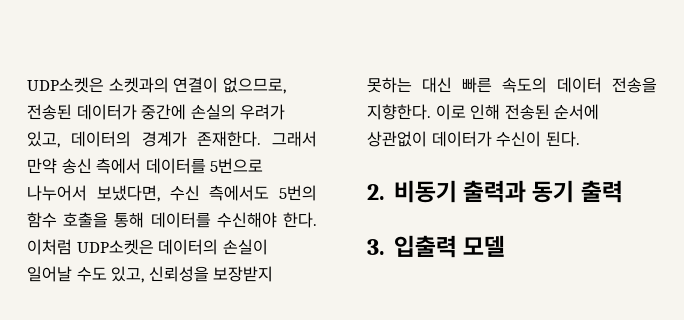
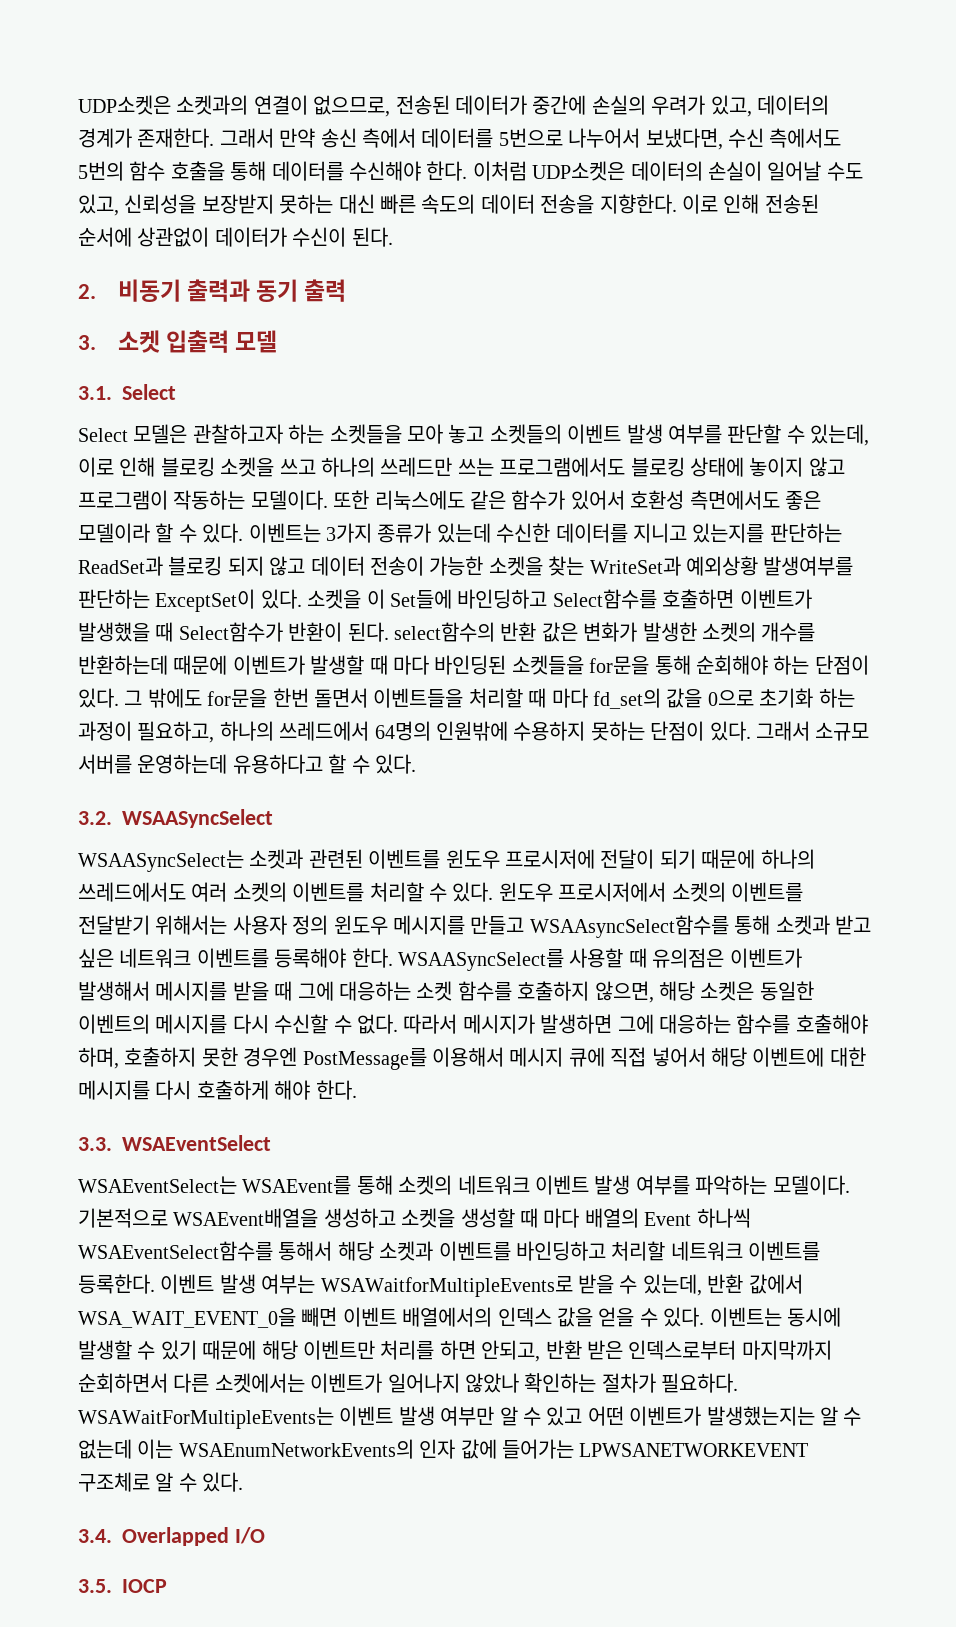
- 3. 입출력 모델
+ 3. 소켓 입출력 모델
+ 3.1. Select
+ Select 모델은 관찰하고자 하는 소켓들을 모아 놓고 소켓들의 이벤트 발생 여부를 판단할 수 있는데, 이로 인해 블로킹 소켓을 쓰고 하나의 쓰레드만 쓰는 프로그램에서도 블로킹 상태에 놓이지 않고 프로그램이 작동하는 모델이다. 또한 리눅스에도 같은 함수가 있어서 호환성 측면에서도 좋은 모델이라 할 수 있다. 이벤트는 3가지 종류가 있는데 수신한 데이터를 지니고 있는지를 판단하는 ReadSet과 블로킹 되지 않고 데이터 전송이 가능한 소켓을 찾는 WriteSet과 예외상황 발생여부를 판단하는 ExceptSet이 있다. 소켓을 이 Set들에 바인딩하고 Select함수를 호출하면 이벤트가 발생했을 때 Select함수가 반환이 된다. select함수의 반환 값은 변화가 발생한 소켓의 개수를 반환하는데 때문에 이벤트가 발생할 때 마다 바인딩된 소켓들을 for문을 통해 순회해야 하는 단점이 있다. 그 밖에도 for문을 한번 돌면서 이벤트들을 처리할 때 마다 fd_set의 값을 0으로 초기화 하는 과정이 필요하고, 하나의 쓰레드에서 64명의 인원밖에 수용하지 못하는 단점이 있다. 그래서 소규모 서버를 운영하는데 유용하다고 할 수 있다.
+ 3.2. WSAASyncSelect
+ WSAASyncSelect는 소켓과 관련된 이벤트를 윈도우 프로시저에 전달이 되기 때문에 하나의 쓰레드에서도 여러 소켓의 이벤트를 처리할 수 있다. 윈도우 프로시저에서 소켓의 이벤트를 전달받기 위해서는 사용자 정의 윈도우 메시지를 만들고 WSAAsyncSelect함수를 통해 소켓과 받고 싶은 네트워크 이벤트를 등록해야 한다. WSAASyncSelect를 사용할 때 유의점은 이벤트가 발생해서 메시지를 받을 때 그에 대응하는 소켓 함수를 호출하지 않으면, 해당 소켓은 동일한 이벤트의 메시지를 다시 수신할 수 없다. 따라서 메시지가 발생하면 그에 대응하는 함수를 호출해야 하며, 호출하지 못한 경우엔 PostMessage를 이용해서 메시지 큐에 직접 넣어서 해당 이벤트에 대한 메시지를 다시 호출하게 해야 한다.
+ 3.3. WSAEventSelect
+ WSAEventSelect는 WSAEvent를 통해 소켓의 네트워크 이벤트 발생 여부를 파악하는 모델이다. 기본적으로 WSAEvent배열을 생성하고 소켓을 생성할 때 마다 배열의 Event 하나씩 WSAEventSelect함수를 통해서 해당 소켓과 이벤트를 바인딩하고 처리할 네트워크 이벤트를 등록한다. 이벤트 발생 여부는 WSAWaitforMultipleEvents로 받을 수 있는데, 반환 값에서 WSA_WAIT_EVENT_0을 빼면 이벤트 배열에서의 인덱스 값을 얻을 수 있다. 이벤트는 동시에 발생할 수 있기 때문에 해당 이벤트만 처리를 하면 안되고, 반환 받은 인덱스로부터 마지막까지 순회하면서 다른 소켓에서는 이벤트가 일어나지 않았나 확인하는 절차가 필요하다. WSAWaitForMultipleEvents는 이벤트 발생 여부만 알 수 있고 어떤 이벤트가 발생했는지는 알 수 없는데 이는 WSAEnumNetworkEvents의 인자 값에 들어가는 LPWSANETWORKEVENT 구조체로 알 수 있다.
+ 3.4. Overlapped I/O
+ 3.5. IOCP

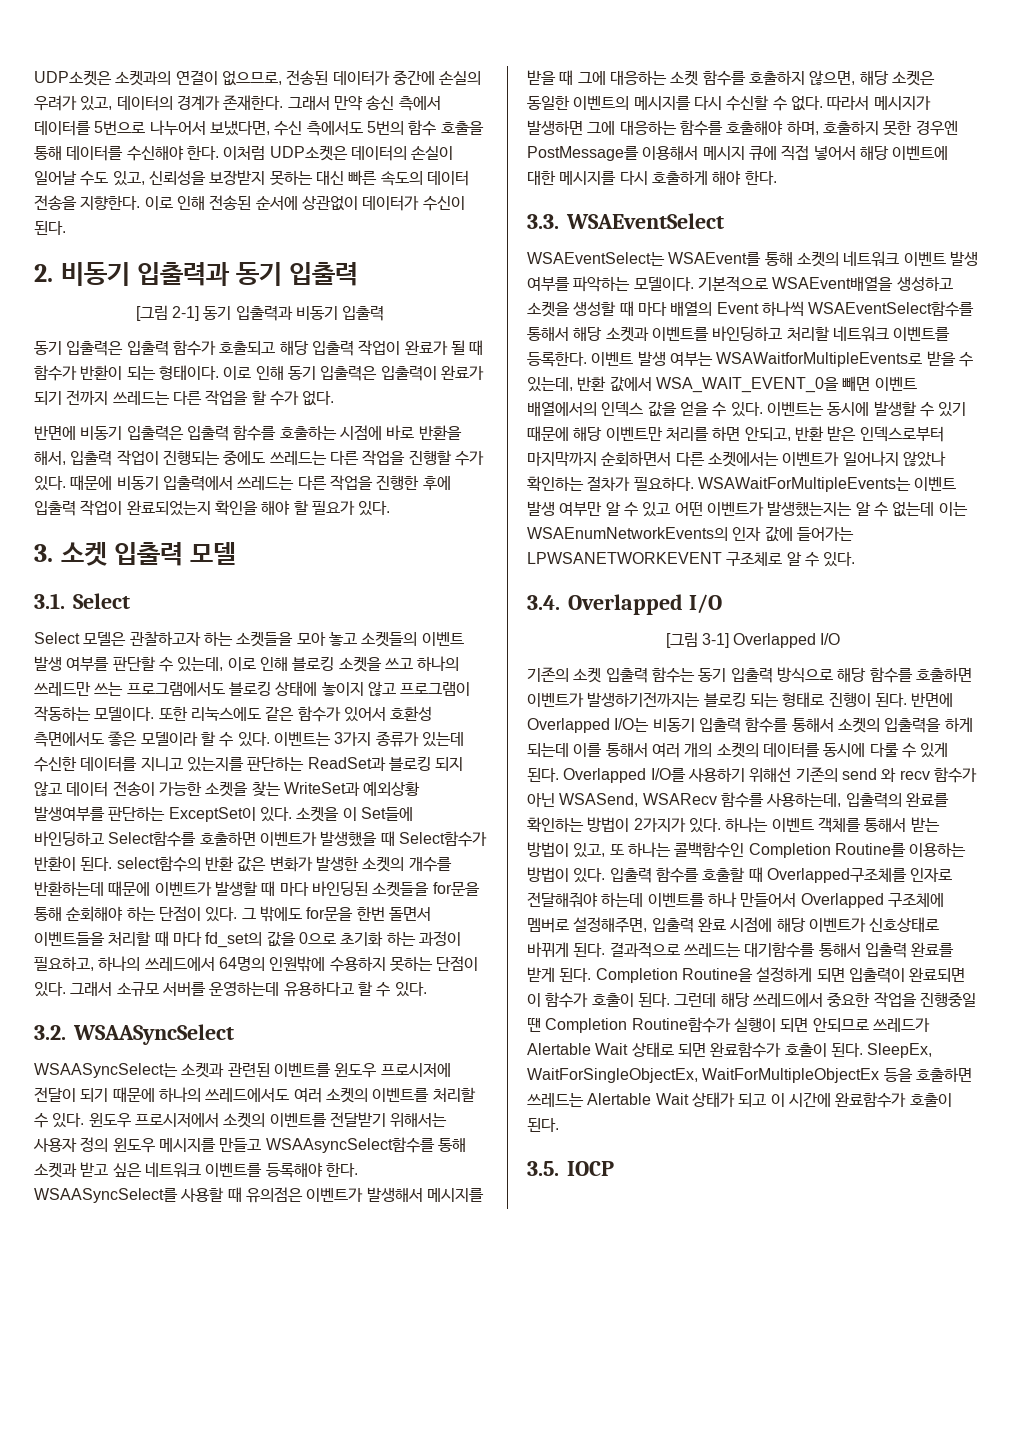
- 2. 비동기 출력과 동기 출력
+ 2. 비동기 입출력과 동기 입출력
+ [그림 2-1] 동기 입출력과 비동기 입출력
+ 동기 입출력은 입출력 함수가 호출되고 해당 입출력 작업이 완료가 될 때 함수가 반환이 되는 형태이다. 이로 인해 동기 입출력은 입출력이 완료가 되기 전까지 쓰레드는 다른 작업을 할 수가 없다.
+ 반면에 비동기 입출력은 입출력 함수를 호출하는 시점에 바로 반환을 해서, 입출력 작업이 진행되는 중에도 쓰레드는 다른 작업을 진행할 수가 있다. 때문에 비동기 입출력에서 쓰레드는 다른 작업을 진행한 후에 입출력 작업이 완료되었는지 확인을 해야 할 필요가 있다.
+ [그림 3-1] Overlapped I/O
+ 기존의 소켓 입출력 함수는 동기 입출력 방식으로 해당 함수를 호출하면 이벤트가 발생하기전까지는 블로킹 되는 형태로 진행이 된다. 반면에 Overlapped I/O는 비동기 입출력 함수를 통해서 소켓의 입출력을 하게 되는데 이를 통해서 여러 개의 소켓의 데이터를 동시에 다룰 수 있게 된다. Overlapped I/O를 사용하기 위해선 기존의 send 와 recv 함수가 아닌 WSASend, WSARecv 함수를 사용하는데, 입출력의 완료를 확인하는 방법이 2가지가 있다. 하나는 이벤트 객체를 통해서 받는 방법이 있고, 또 하나는 콜백함수인 Completion Routine를 이용하는 방법이 있다. 입출력 함수를 호출할 때 Overlapped구조체를 인자로 전달해줘야 하는데 이벤트를 하나 만들어서 Overlapped 구조체에 멤버로 설정해주면, 입출력 완료 시점에 해당 이벤트가 신호상태로 바뀌게 된다. 결과적으로 쓰레드는 대기함수를 통해서 입출력 완료를 받게 된다. Completion Routine을 설정하게 되면 입출력이 완료되면 이 함수가 호출이 된다. 그런데 해당 쓰레드에서 중요한 작업을 진행중일 땐 Completion Routine함수가 실행이 되면 안되므로 쓰레드가 Alertable Wait 상태로 되면 완료함수가 호출이 된다. SleepEx, WaitForSingleObjectEx, WaitForMultipleObjectEx 등을 호출하면 쓰레드는 Alertable Wait 상태가 되고 이 시간에 완료함수가 호출이 된다.

